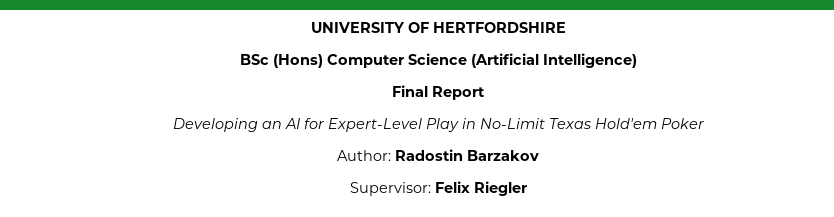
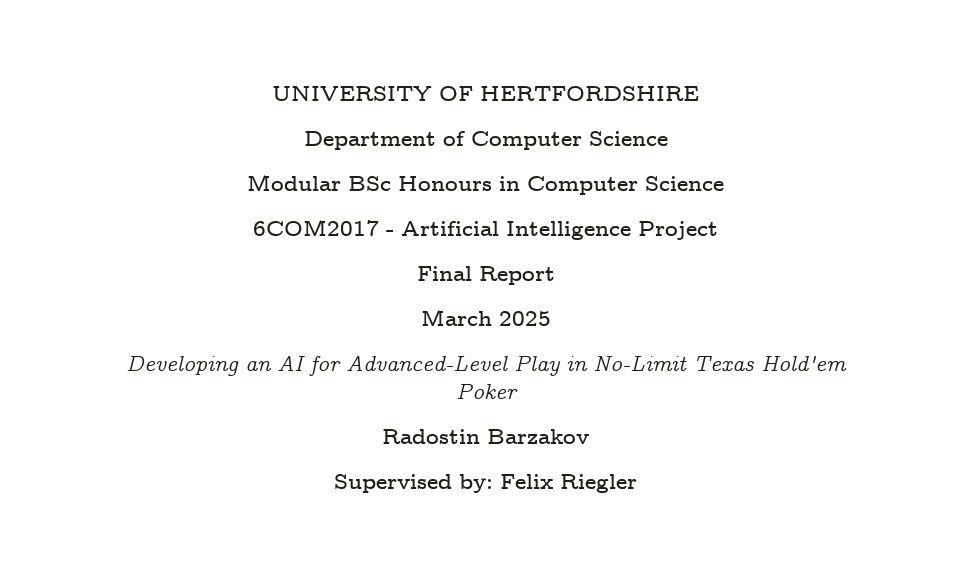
- BSc (Hons) Computer Science (Artificial Intelligence)
+ Department of Computer Science
+ Modular BSc Honours in Computer Science
+ 6COM2017 - Artificial Intelligence Project
+ March 2025
- Developing an AI for Expert-Level Play in No-Limit Texas Hold'em Poker
+ Developing an AI for Advanced-Level Play in No-Limit Texas Hold'em Poker
- Author: Radostin Barzakov
+ Radostin Barzakov
- Supervisor: Felix Riegler
+ Supervised by: Felix Riegler

